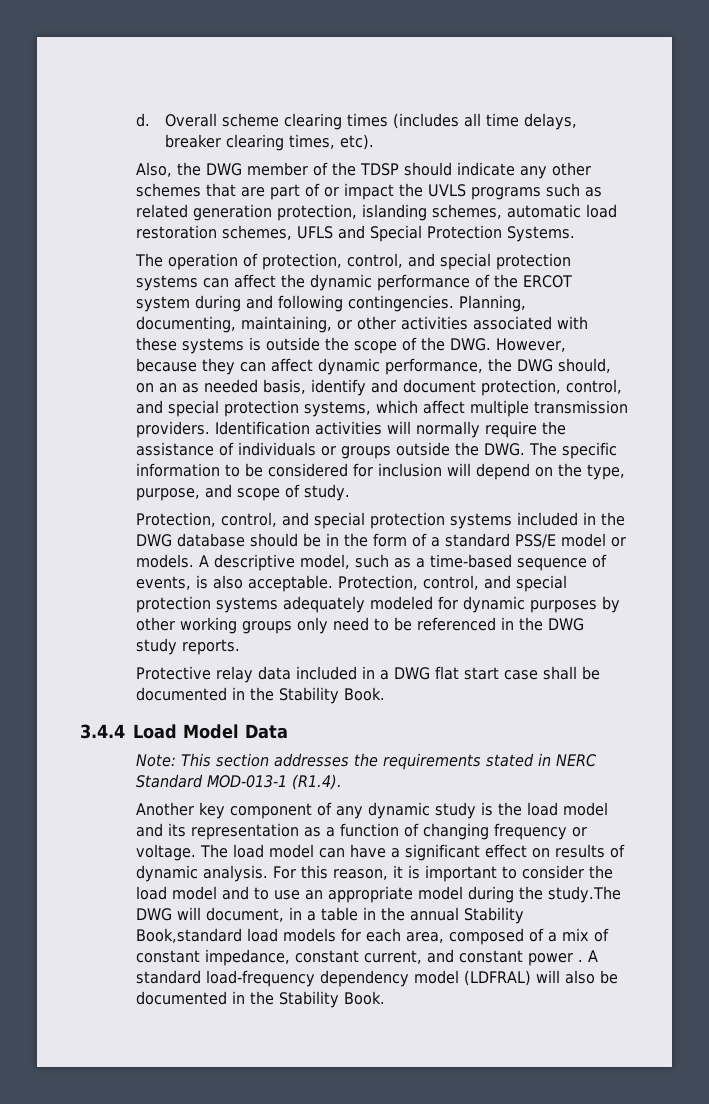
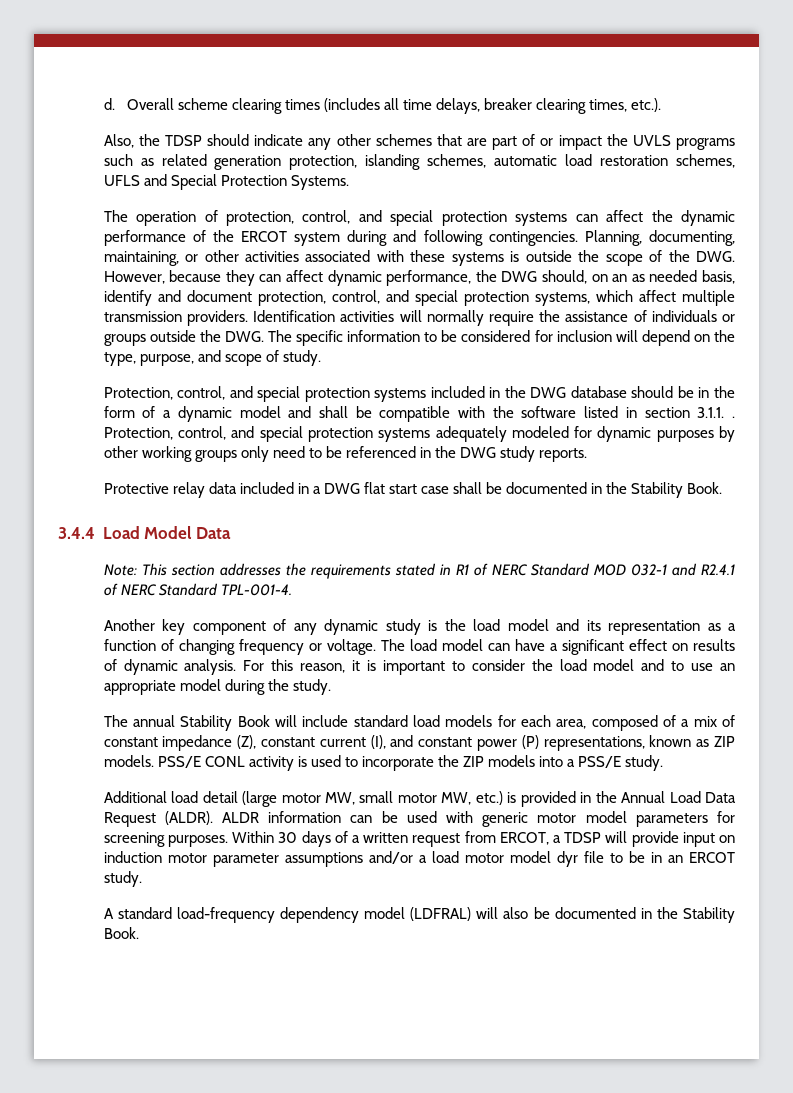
- Overall scheme clearing times (includes all time delays, breaker clearing times, etc).
+ Overall scheme clearing times (includes all time delays, breaker clearing times, etc.).
- Also, the DWG member of the TDSP should indicate any other schemes that are part of or impact the UVLS programs such as related generation protection, islanding schemes, automatic load restoration schemes, UFLS and Special Protection Systems.
+ Also, the TDSP should indicate any other schemes that are part of or impact the UVLS programs such as related generation protection, islanding schemes, automatic load restoration schemes, UFLS and Special Protection Systems.
- Protection, control, and special protection systems included in the DWG database should be in the form of a standard PSS/E model or models. A descriptive model, such as a time-based sequence of events, is also acceptable.
+ Protection, control, and special protection systems included in the DWG database should be in the form of a dynamic model and shall be compatible with the software listed in section 3.1.1. .
- Note: This section addresses the requirements stated in NERC Standard MOD-013-1 (R1.4).
+ Note: This section addresses the requirements stated in R1 of NERC Standard MOD 032-1 and R2.4.1 of NERC Standard TPL-001-4.
- For this reason, it is important to consider the load model and to use an appropriate model during the study.The DWG will document, in a table in the annual Stability Book,standard load models for each area, composed of a mix of constant impedance, constant current, and constant power . A standard load-frequency dependency model (LDFRAL) will also be documented in the Stability Book.
+ For this reason, it is important to consider the load model and to use an appropriate model during the study.
+ The annual Stability Book will include standard load models for each area, composed of a mix of constant impedance (Z), constant current (I), and constant power (P) representations, known as ZIP models. PSS/E CONL activity is used to incorporate the ZIP models into a PSS/E study.
+ Additional load detail (large motor MW, small motor MW, etc.) is provided in the Annual Load Data Request (ALDR). ALDR information can be used with generic motor model parameters for screening purposes. Within 30 days of a written request from ERCOT, a TDSP will provide input on induction motor parameter assumptions and/or a load motor model dyr file to be in an ERCOT study.
+ A standard load-frequency dependency model (LDFRAL) will also be documented in the Stability Book.

